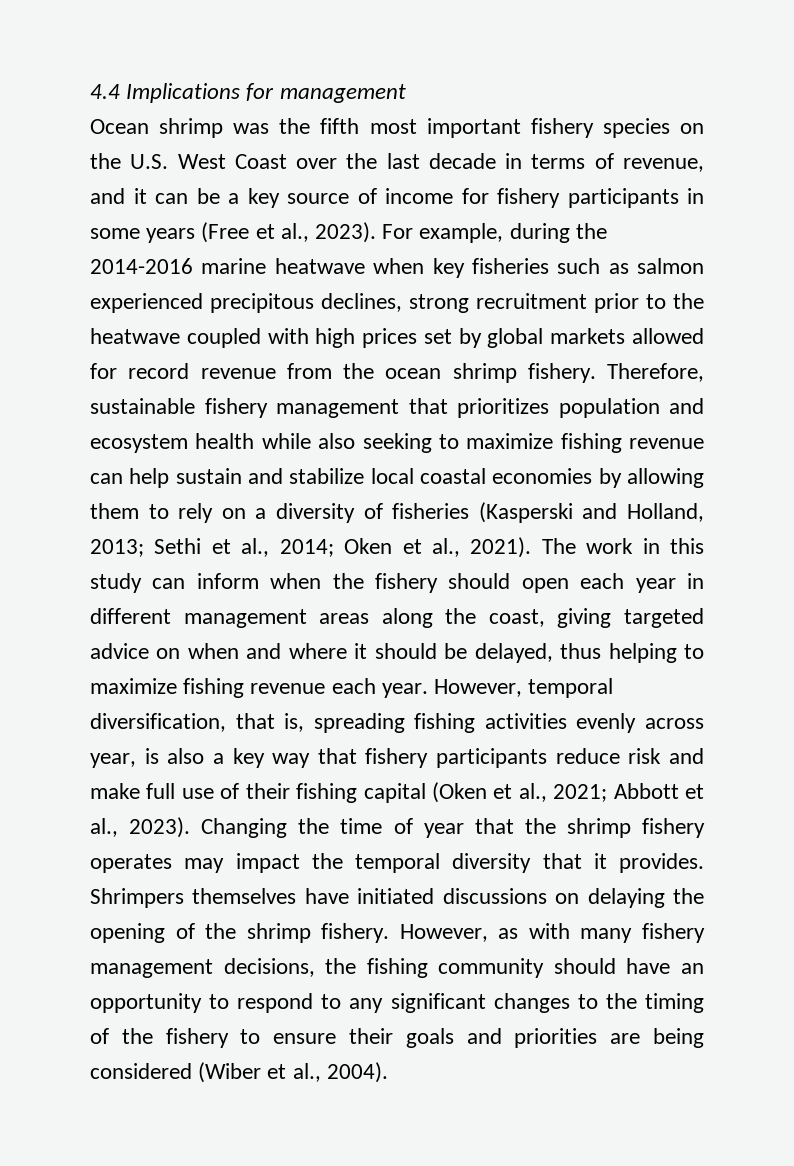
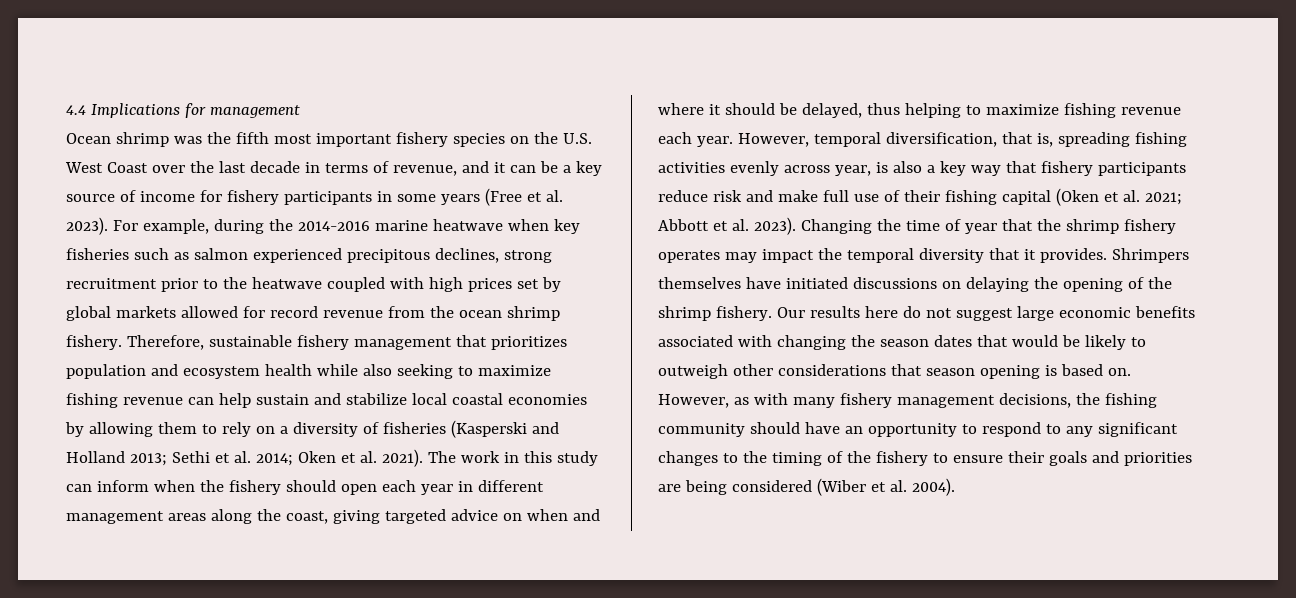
- Ocean shrimp was the fifth most important fishery species on the U.S. West Coast over the last decade in terms of revenue, and it can be a key source of income for fishery participants in some years (Free et al., 2023).
+ Ocean shrimp was the fifth most important fishery species on the U.S. West Coast over the last decade in terms of revenue, and it can be a key source of income for fishery participants in some years (Free et al. 2023).
- Therefore, sustainable fishery management that prioritizes population and ecosystem health while also seeking to maximize fishing revenue can help sustain and stabilize local coastal economies by allowing them to rely on a diversity of fisheries (Kasperski and Holland, 2013; Sethi et al., 2014; Oken et al., 2021).
+ Therefore, sustainable fishery management that prioritizes population and ecosystem health while also seeking to maximize fishing revenue can help sustain and stabilize local coastal economies by allowing them to rely on a diversity of fisheries (Kasperski and Holland 2013; Sethi et al. 2014; Oken et al. 2021).
- However, temporal diversification, that is, spreading fishing activities evenly across year, is also a key way that fishery participants reduce risk and make full use of their fishing capital (Oken et al., 2021; Abbott et al., 2023).
+ However, temporal diversification, that is, spreading fishing activities evenly across year, is also a key way that fishery participants reduce risk and make full use of their fishing capital (Oken et al. 2021; Abbott et al. 2023).
+ Our results here do not suggest large economic benefits associated with changing the season dates that would be likely to outweigh other considerations that season opening is based on.
- However, as with many fishery management decisions, the fishing community should have an opportunity to respond to any significant changes to the timing of the fishery to ensure their goals and priorities are being considered (Wiber et al., 2004).
+ However, as with many fishery management decisions, the fishing community should have an opportunity to respond to any significant changes to the timing of the fishery to ensure their goals and priorities are being considered (Wiber et al. 2004).

